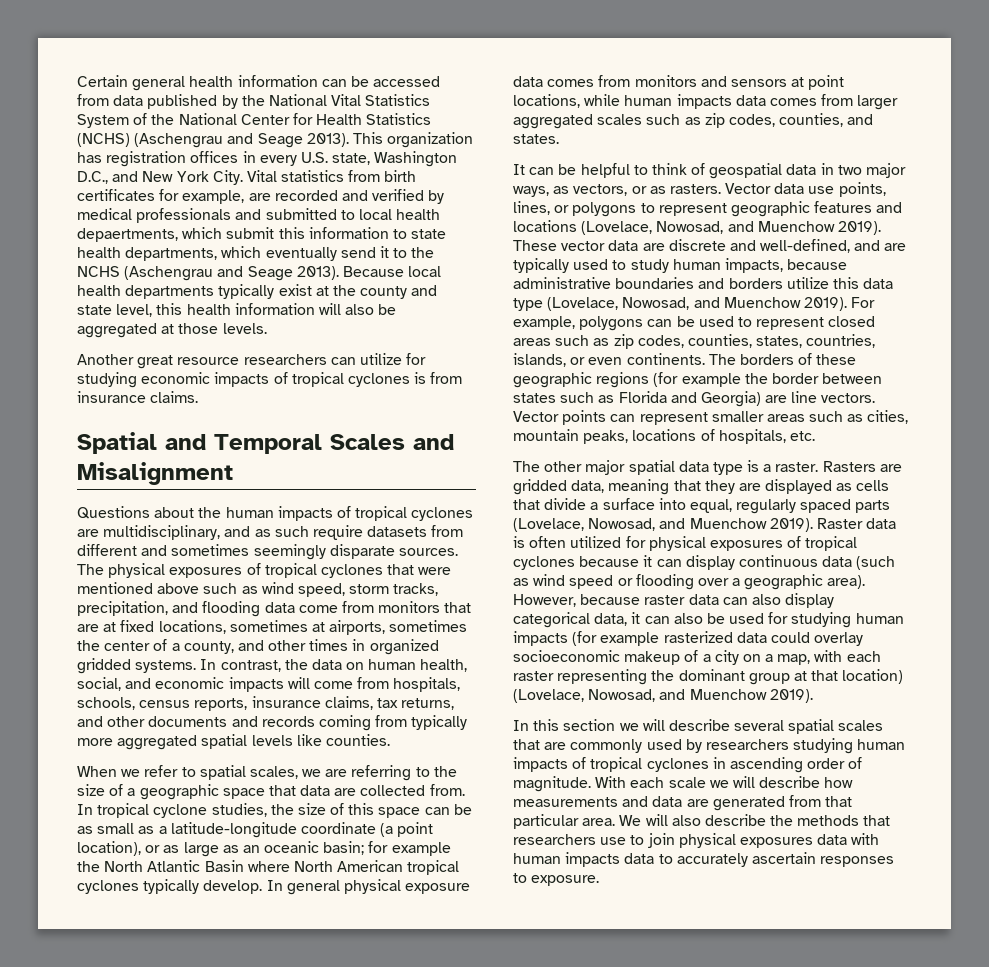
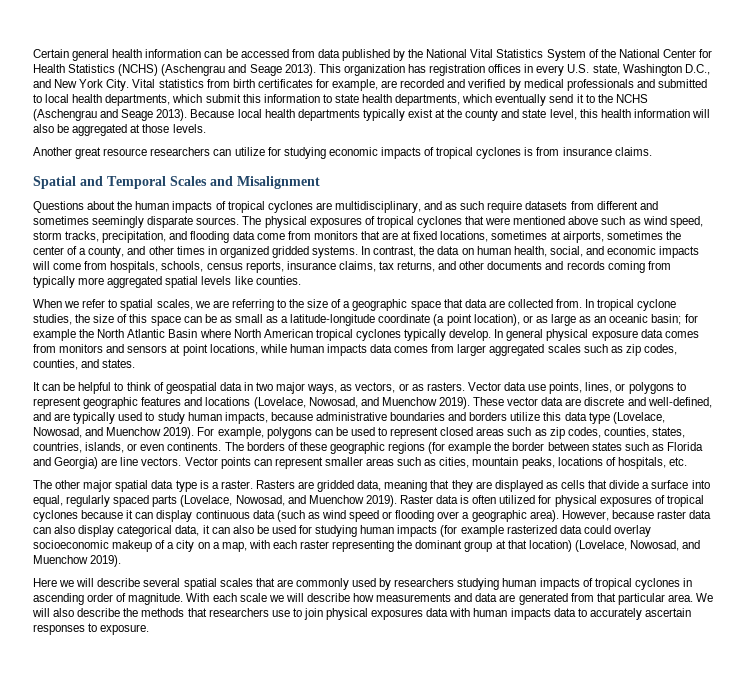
- Vital statistics from birth certificates for example, are recorded and verified by medical professionals and submitted to local health depaertments, which submit this information to state health departments, which eventually send it to the NCHS (Aschengrau and Seage 2013).
+ Vital statistics from birth certificates for example, are recorded and verified by medical professionals and submitted to local health departments, which submit this information to state health departments, which eventually send it to the NCHS (Aschengrau and Seage 2013).
- In this section we will describe several spatial scales that are commonly used by researchers studying human impacts of tropical cyclones in ascending order of magnitude.
+ Here we will describe several spatial scales that are commonly used by researchers studying human impacts of tropical cyclones in ascending order of magnitude.

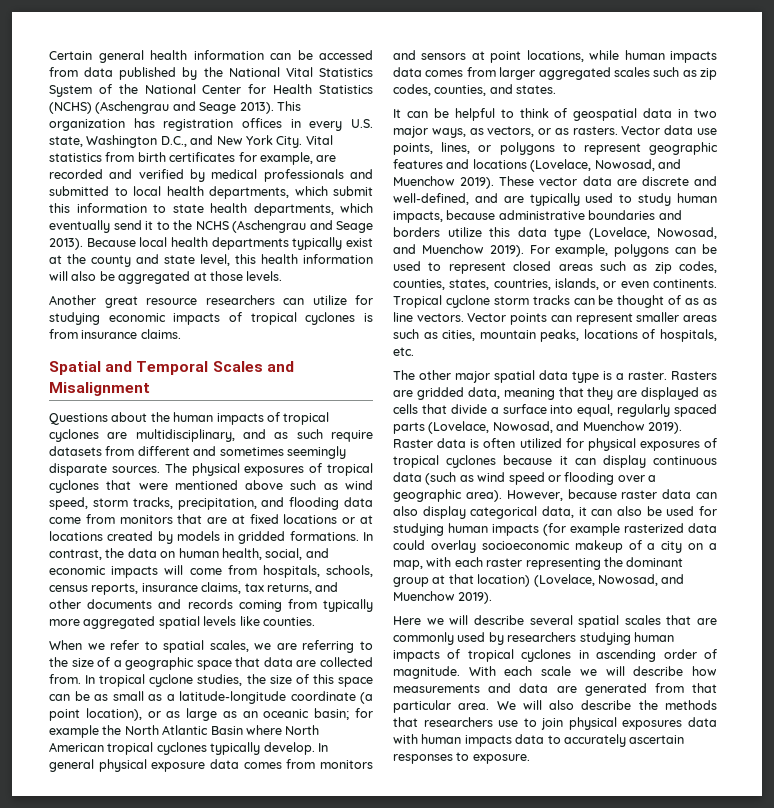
- The physical exposures of tropical cyclones that were mentioned above such as wind speed, storm tracks, precipitation, and flooding data come from monitors that are at fixed locations, sometimes at airports, sometimes the center of a county, and other times in organized gridded systems.
+ The physical exposures of tropical cyclones that were mentioned above such as wind speed, storm tracks, precipitation, and flooding data come from monitors that are at fixed locations or at locations created by models in gridded formations.
- The borders of these geographic regions (for example the border between states such as Florida and Georgia) are line vectors.
+ Tropical cyclone storm tracks can be thought of as as line vectors.

